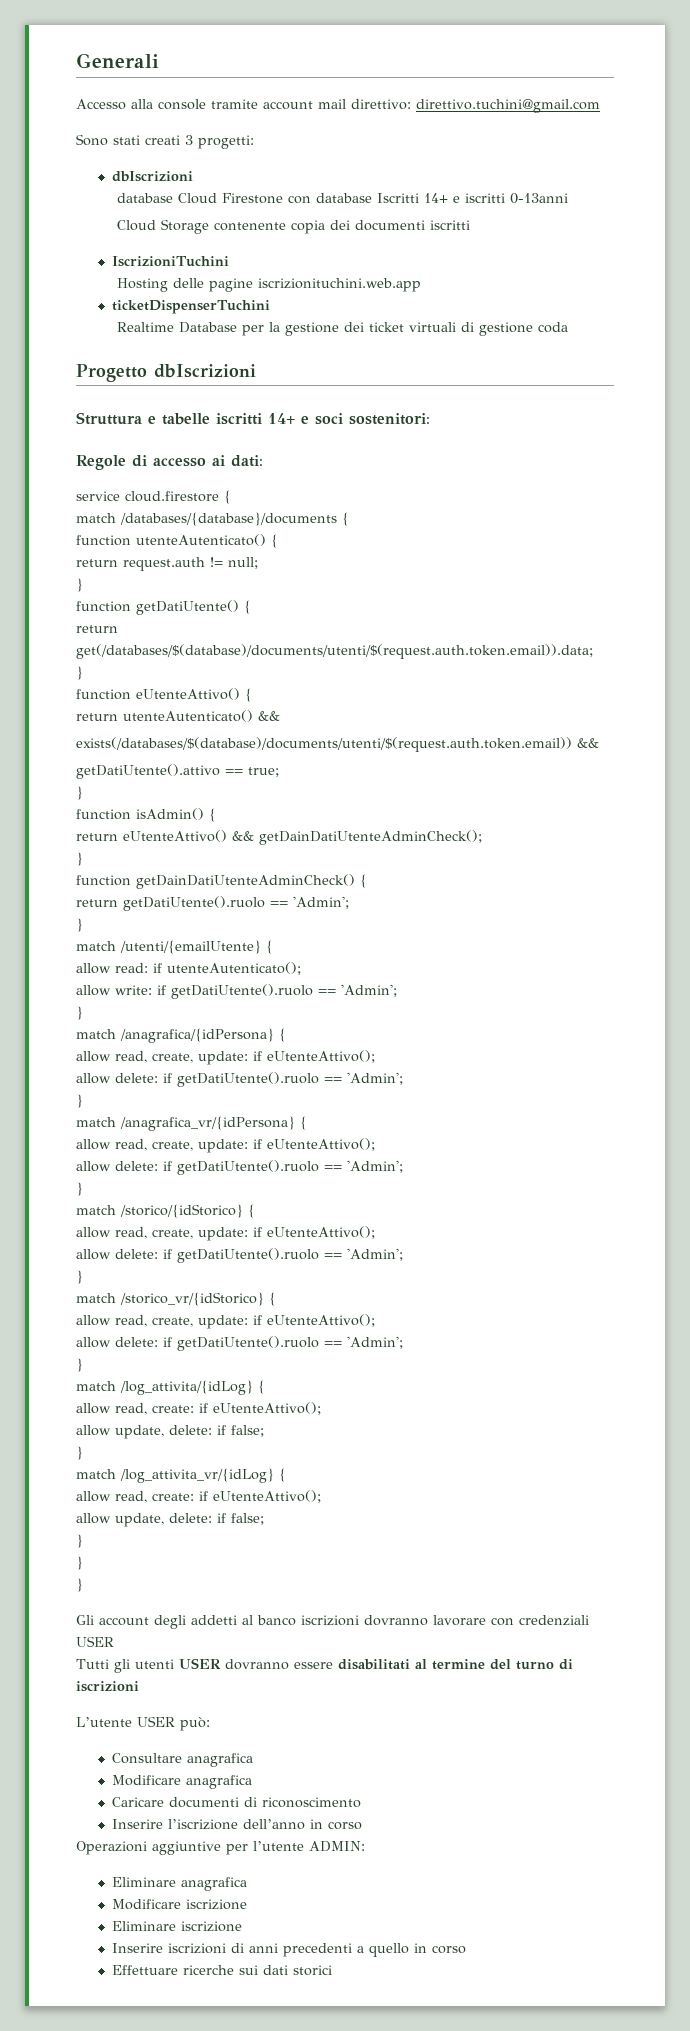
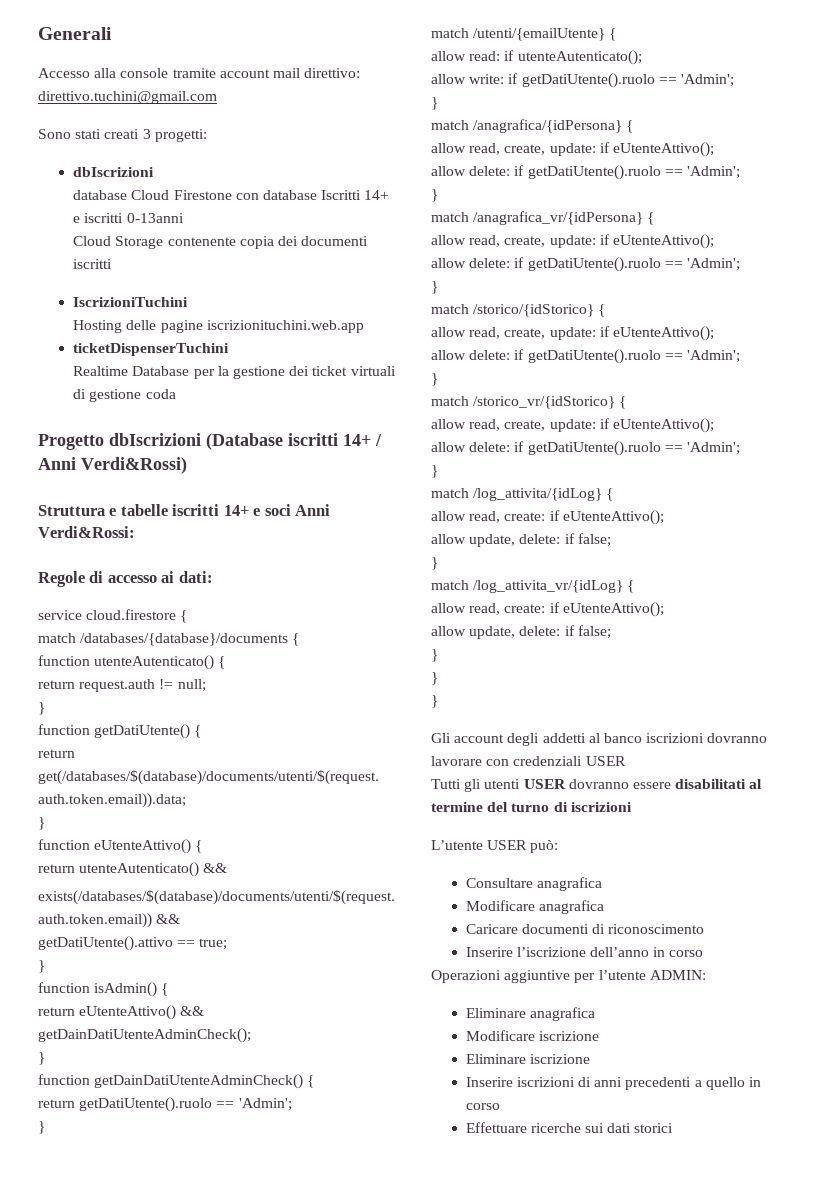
- Progetto dbIscrizioni
+ Progetto dbIscrizioni (Database iscritti 14+ / Anni Verdi&Rossi)
- Struttura e tabelle iscritti 14+ e soci sostenitori:
+ Struttura e tabelle iscritti 14+ e soci Anni Verdi&Rossi:

